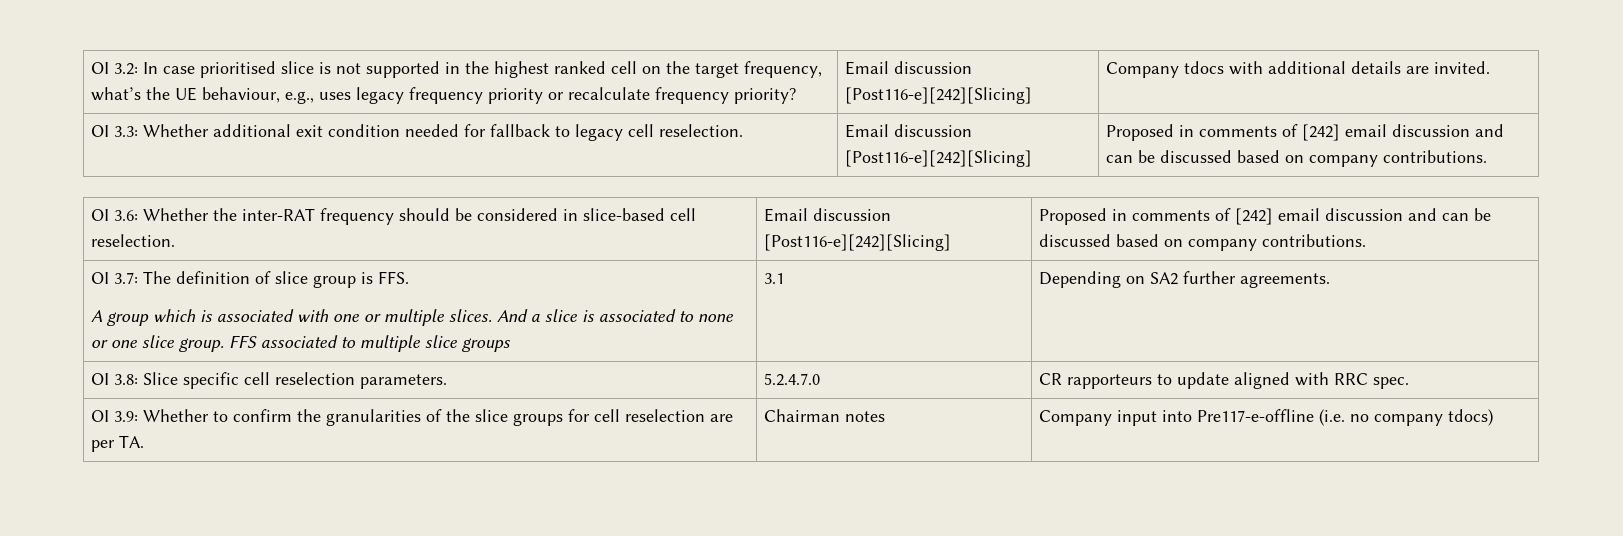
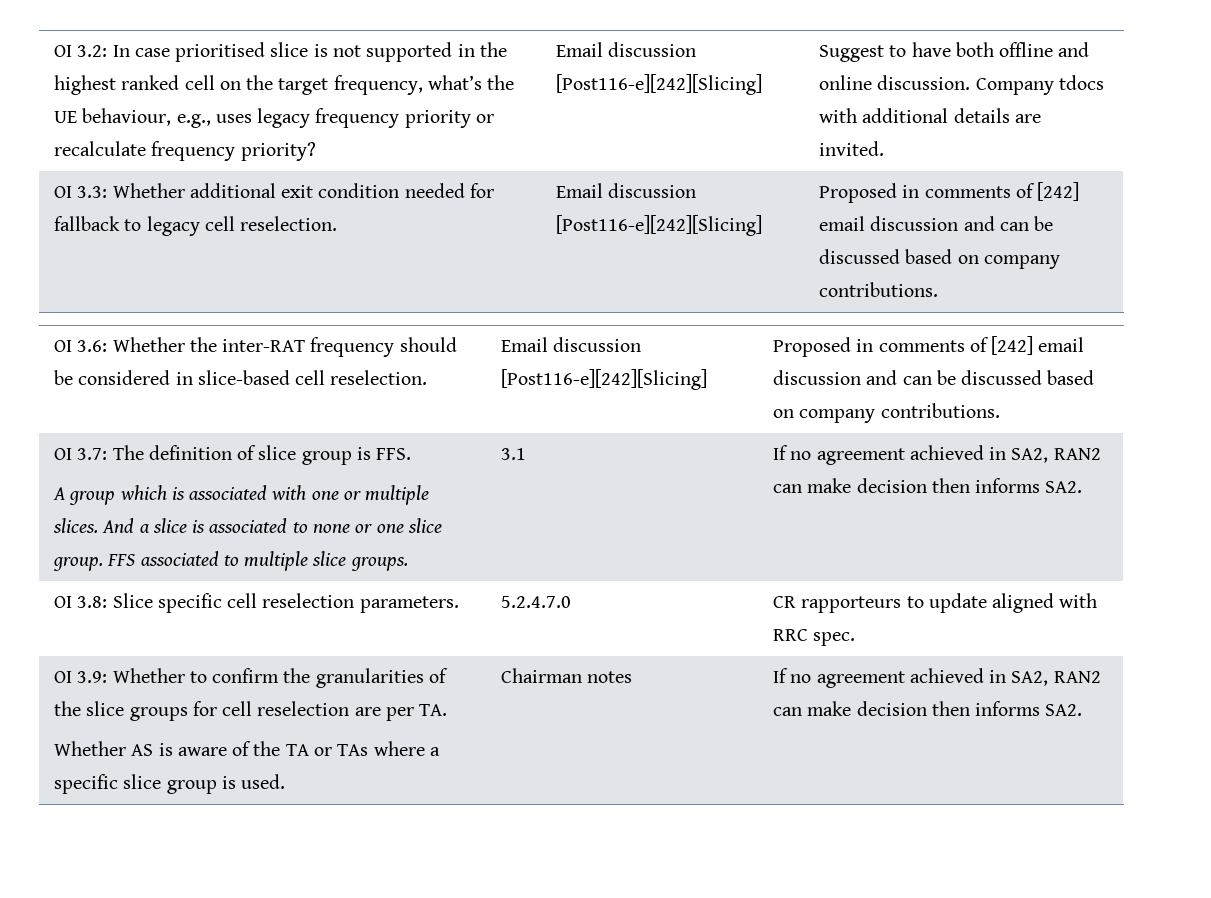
+ Suggest to have both offline and online discussion.
- FFS associated to multiple slice groups
+ FFS associated to multiple slice groups.
- 3.1 | Depending on SA2 further agreements.
+ 3.1 | If no agreement achieved in SA2, RAN2 can make decision then informs SA2.
- Chairman notes | Company input into Pre117-e-offline (i.e. no company tdocs)
+ Whether AS is aware of the TA or TAs where a specific slice group is used. | Chairman notes | If no agreement achieved in SA2, RAN2 can make decision then informs SA2.

